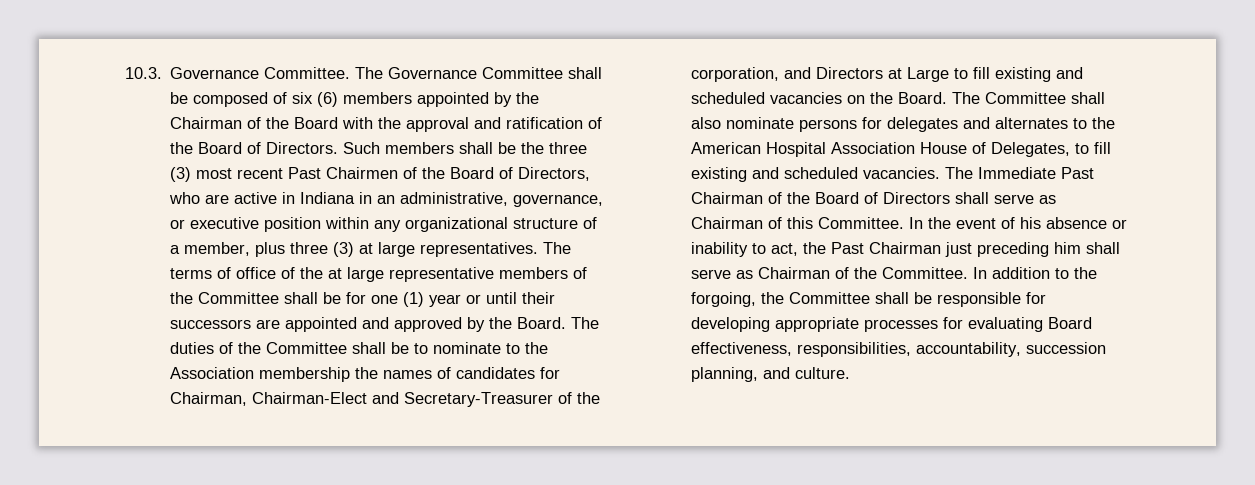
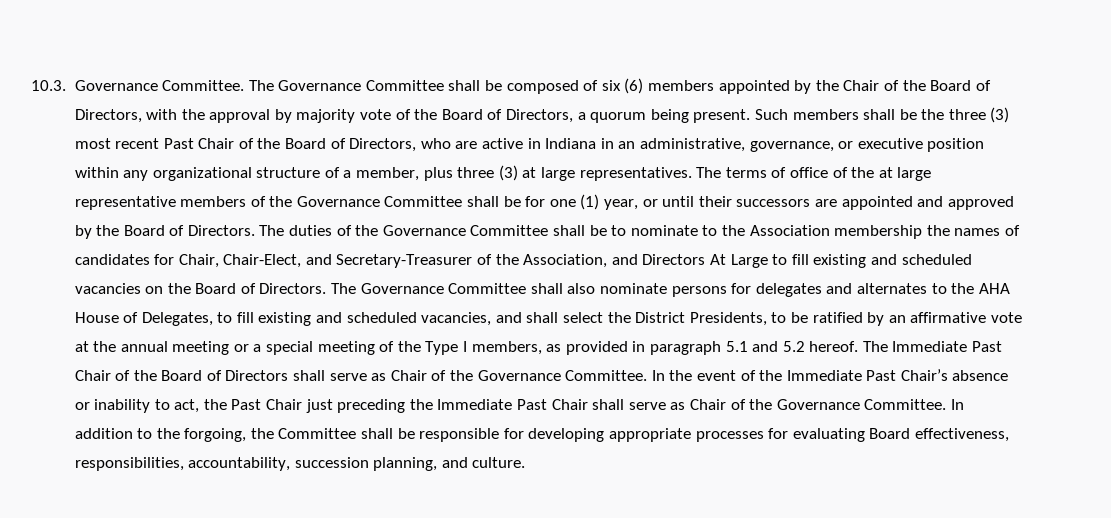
- The Governance Committee shall be composed of six (6) members appointed by the Chairman of the Board with the approval and ratification of the Board of Directors.
+ The Governance Committee shall be composed of six (6) members appointed by the Chair of the Board of Directors, with the approval by majority vote of the Board of Directors, a quorum being present.
- Such members shall be the three (3) most recent Past Chairmen of the Board of Directors, who are active in Indiana in an administrative, governance, or executive position within any organizational structure of a member, plus three (3) at large representatives.
+ Such members shall be the three (3) most recent Past Chair of the Board of Directors, who are active in Indiana in an administrative, governance, or executive position within any organizational structure of a member, plus three (3) at large representatives.
- The terms of office of the at large representative members of the Committee shall be for one (1) year or until their successors are appointed and approved by the Board.
+ The terms of office of the at large representative members of the Governance Committee shall be for one (1) year, or until their successors are appointed and approved by the Board of Directors.
- The duties of the Committee shall be to nominate to the Association membership the names of candidates for Chairman, Chairman-Elect and Secretary-Treasurer of the corporation, and Directors at Large to fill existing and scheduled vacancies on the Board. The Committee shall also nominate persons for delegates and alternates to the American Hospital Association House of Delegates, to fill existing and scheduled vacancies.
+ The duties of the Governance Committee shall be to nominate to the Association membership the names of candidates for Chair, Chair-Elect, and Secretary-Treasurer of the Association, and Directors At Large to fill existing and scheduled vacancies on the Board of Directors. The Governance Committee shall also nominate persons for delegates and alternates to the AHA House of Delegates, to fill existing and scheduled vacancies, and shall select the District Presidents, to be ratified by an affirmative vote at the annual meeting or a special meeting of the Type I members, as provided in paragraph 5.1 and 5.2 hereof.
- The Immediate Past Chairman of the Board of Directors shall serve as Chairman of this Committee.
+ The Immediate Past Chair of the Board of Directors shall serve as Chair of the Governance Committee.
- In the event of his absence or inability to act, the Past Chairman just preceding him shall serve as Chairman of the Committee.
+ In the event of the Immediate Past Chair’s absence or inability to act, the Past Chair just preceding the Immediate Past Chair shall serve as Chair of the Governance Committee.

